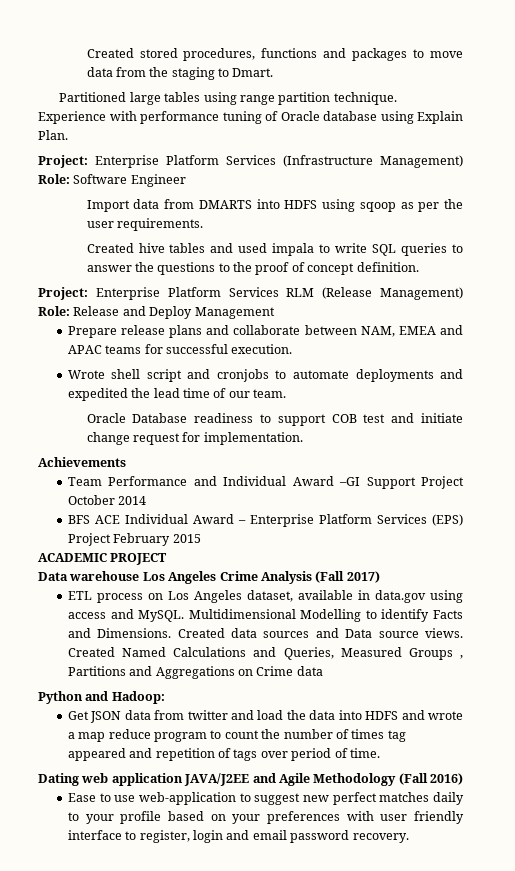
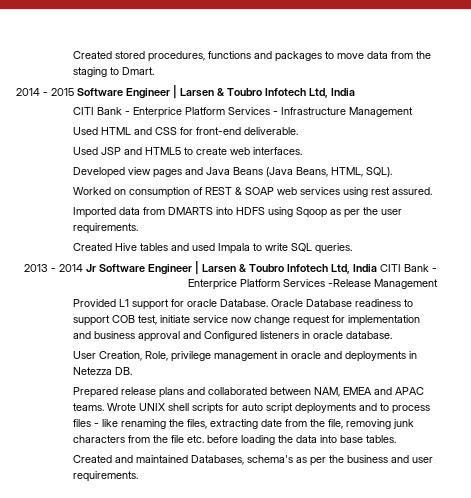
- Partitioned large tables using range partition technique. Experience with performance tuning of Oracle database using Explain Plan.
- Project: Enterprise Platform Services (Infrastructure Management) Role: Software Engineer
- Import data from DMARTS into HDFS using sqoop as per the user requirements.
+ 2014 - 2015 Software Engineer | Larsen & Toubro Infotech Ltd, India
+ CITI Bank - Enterprice Platform Services - Infrastructure Management
+ Used HTML and CSS for front-end deliverable.
+ Used JSP and HTML5 to create web interfaces.
+ Developed view pages and Java Beans (Java Beans, HTML, SQL).
+ Worked on consumption of REST & SOAP web services using rest assured.
+ Imported data from DMARTS into HDFS using Sqoop as per the user requirements.
- Created hive tables and used impala to write SQL queries to answer the questions to the proof of concept definition.
- Project: Enterprise Platform Services RLM (Release Management) Role: Release and Deploy Management
- Prepare release plans and collaborate between NAM, EMEA and APAC teams for successful execution.
- Wrote shell script and cronjobs to automate deployments and expedited the lead time of our team.
- Oracle Database readiness to support COB test and initiate change request for implementation.
- Achievements
- Team Performance and Individual Award –GI Support Project October 2014
- BFS ACE Individual Award – Enterprise Platform Services (EPS) Project February 2015
- ACADEMIC PROJECT
- Data warehouse Los Angeles Crime Analysis (Fall 2017)
- ETL process on Los Angeles dataset, available in data.gov using access and MySQL. Multidimensional Modelling to identify Facts and Dimensions. Created data sources and Data source views. Created Named Calculations and Queries, Measured Groups , Partitions and Aggregations on Crime data
- Python and Hadoop:
- Get JSON data from twitter and load the data into HDFS and wrote a map reduce program to count the number of times tag appeared and repetition of tags over period of time.
- Dating web application JAVA/J2EE and Agile Methodology (Fall 2016)
- Ease to use web-application to suggest new perfect matches daily to your profile based on your preferences with user friendly interface to register, login and email password recovery.
+ Created Hive tables and used Impala to write SQL queries.
+ 2013 - 2014 Jr Software Engineer | Larsen & Toubro Infotech Ltd, India CITI Bank - Enterprice Platform Services -Release Management
+ Provided L1 support for oracle Database. Oracle Database readiness to support COB test, initiate service now change request for implementation and business approval and Configured listeners in oracle database.
+ User Creation, Role, privilege management in oracle and deployments in Netezza DB.
+ Prepared release plans and collaborated between NAM, EMEA and APAC teams. Wrote UNIX shell scripts for auto script deployments and to process files - like renaming the files, extracting date from the file, removing junk characters from the file etc. before loading the data into base tables.
+ Created and maintained Databases, schema's as per the business and user requirements.

